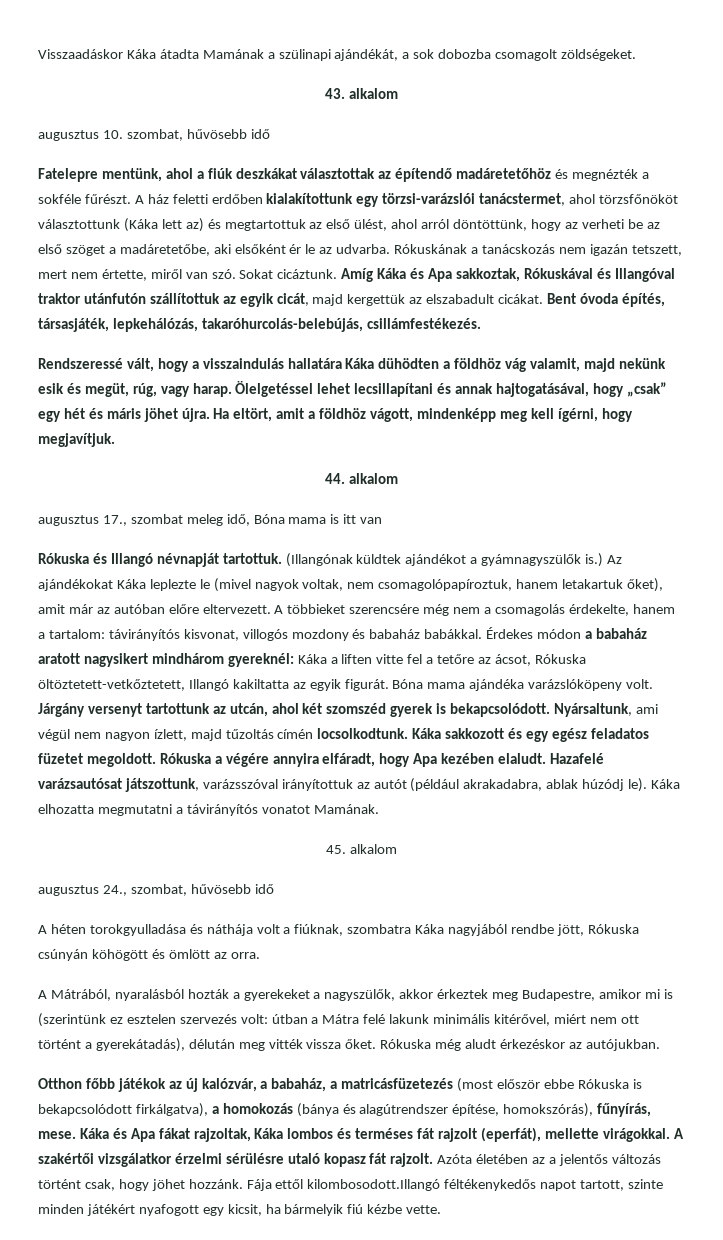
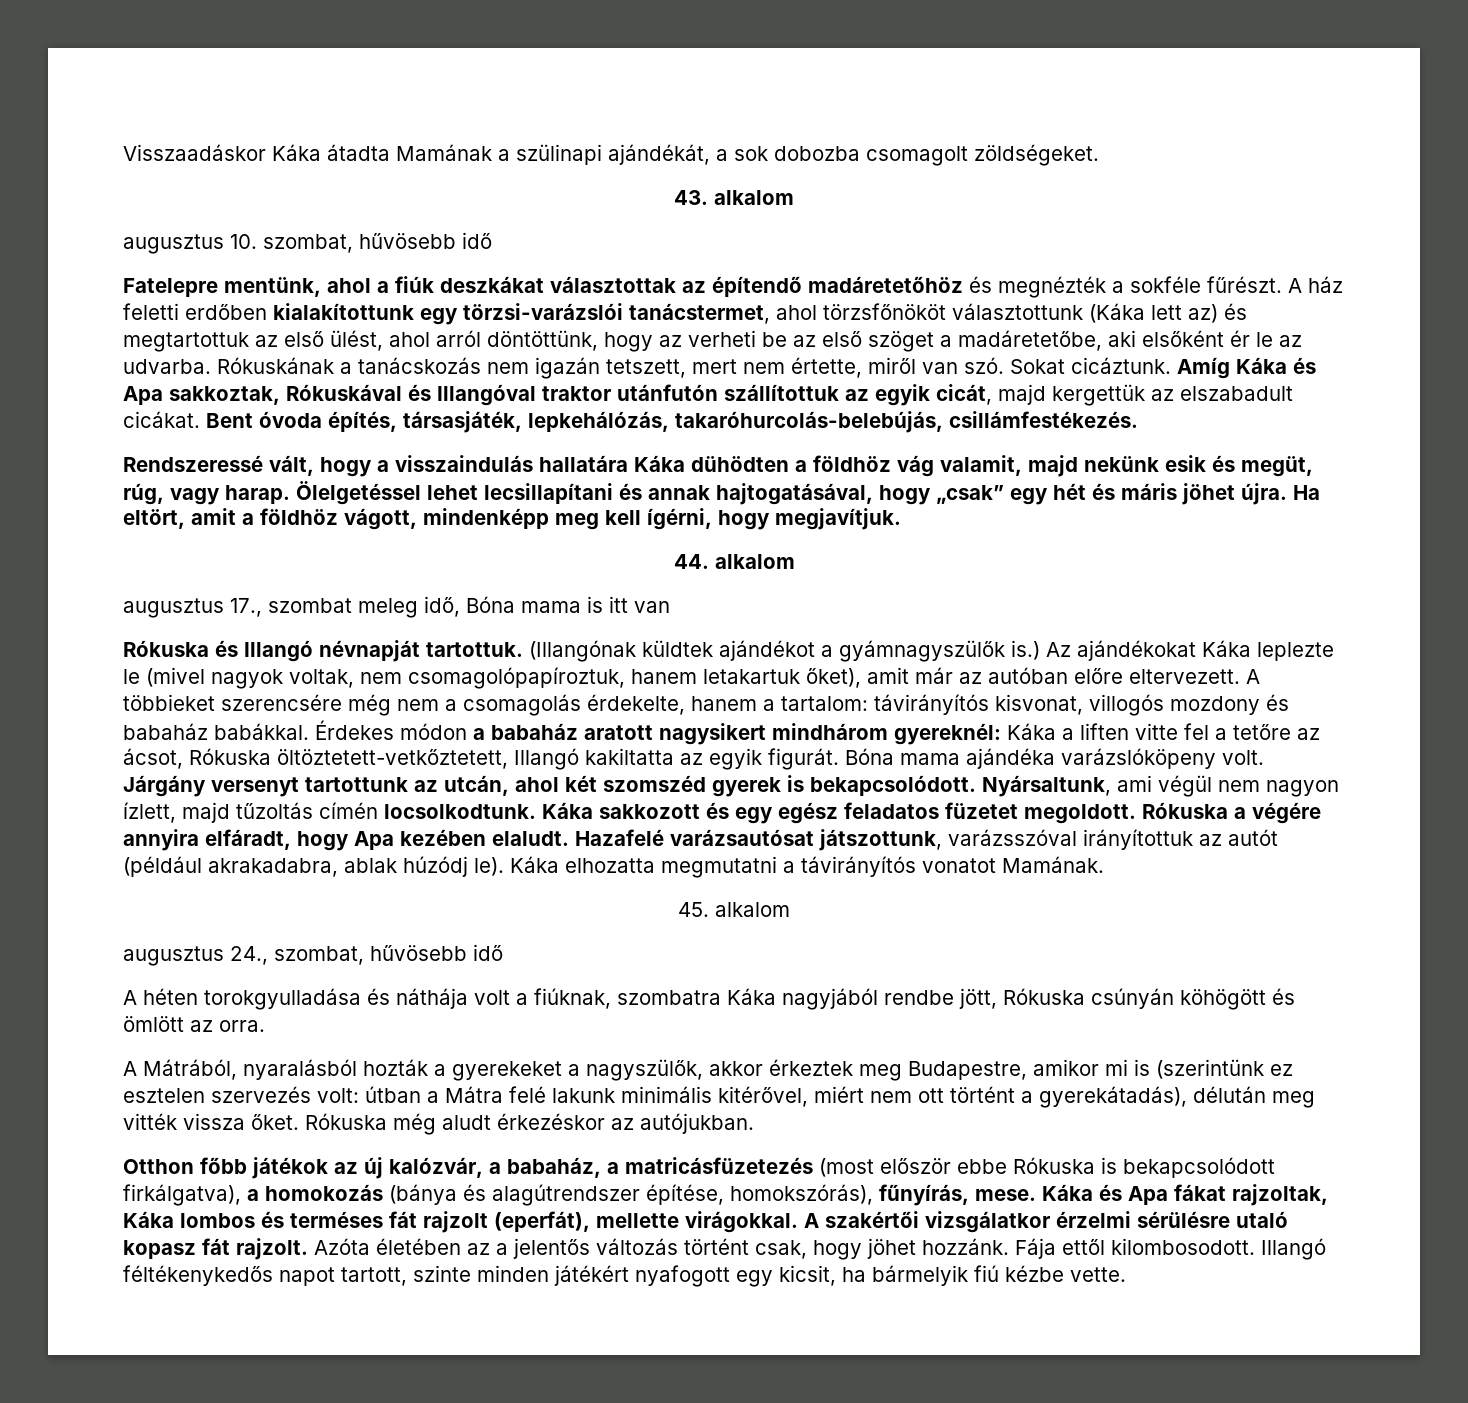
- Fája ettől kilombosodott.Illangó féltékenykedős napot tartott, szinte minden játékért nyafogott egy kicsit, ha bármelyik fiú kézbe vette.
+ Fája ettől kilombosodott. Illangó féltékenykedős napot tartott, szinte minden játékért nyafogott egy kicsit, ha bármelyik fiú kézbe vette.

